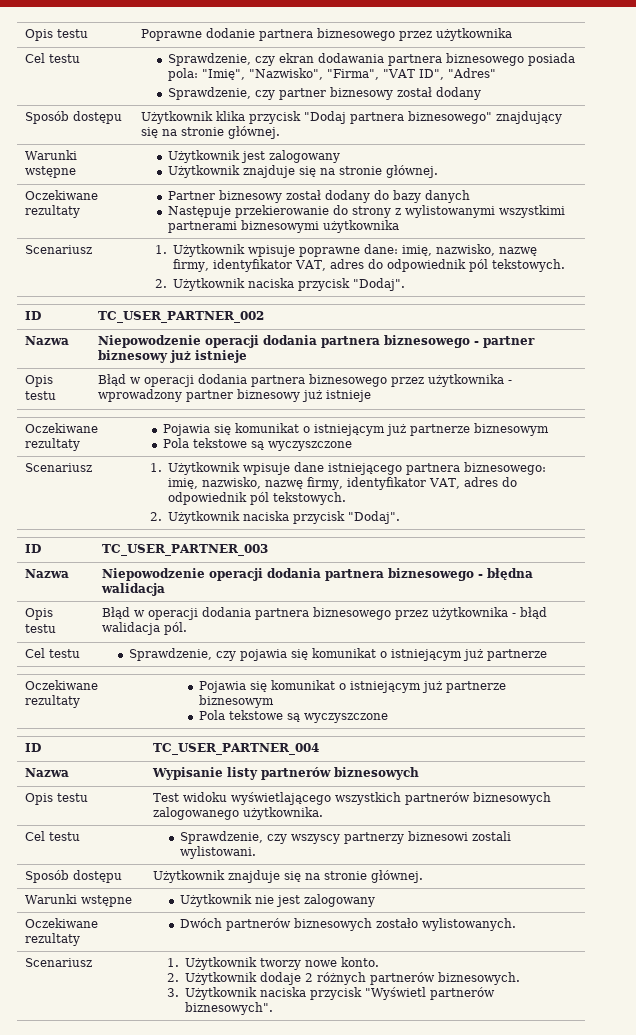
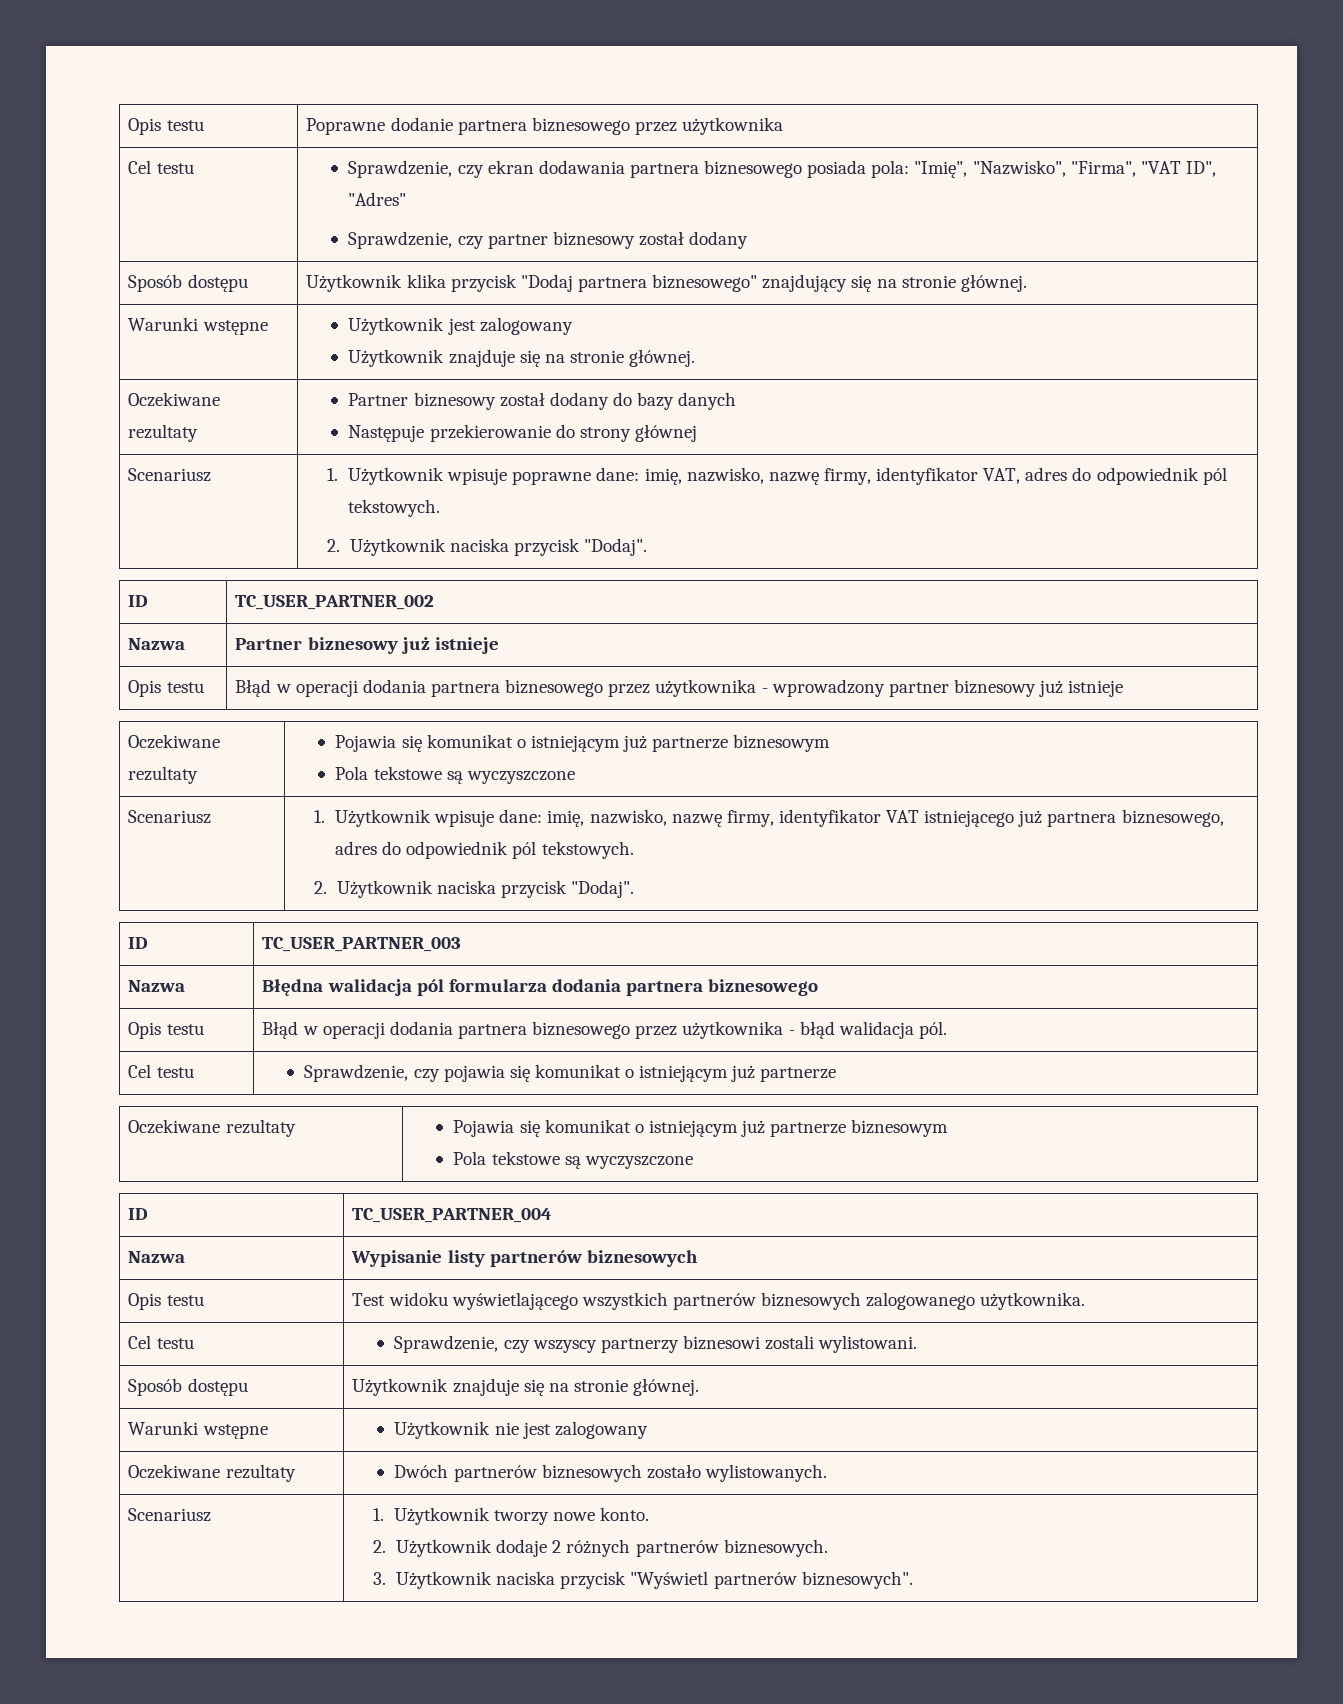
  Oczekiwane rezultaty | Partner biznesowy został dodany do bazy danych
- Następuje przekierowanie do strony z wylistowanymi wszystkimi partnerami biznesowymi użytkownika
+ Następuje przekierowanie do strony głównej
- Nazwa | Niepowodzenie operacji dodania partnera biznesowego - partner biznesowy już istnieje
+ Nazwa | Partner biznesowy już istnieje
- Scenariusz | 1. Użytkownik wpisuje dane istniejącego partnera biznesowego: imię, nazwisko, nazwę firmy, identyfikator VAT, adres do odpowiednik pól tekstowych.
+ Scenariusz | 1. Użytkownik wpisuje dane: imię, nazwisko, nazwę firmy, identyfikator VAT istniejącego już partnera biznesowego, adres do odpowiednik pól tekstowych.
- Nazwa | Niepowodzenie operacji dodania partnera biznesowego - błędna walidacja
+ Nazwa | Błędna walidacja pól formularza dodania partnera biznesowego

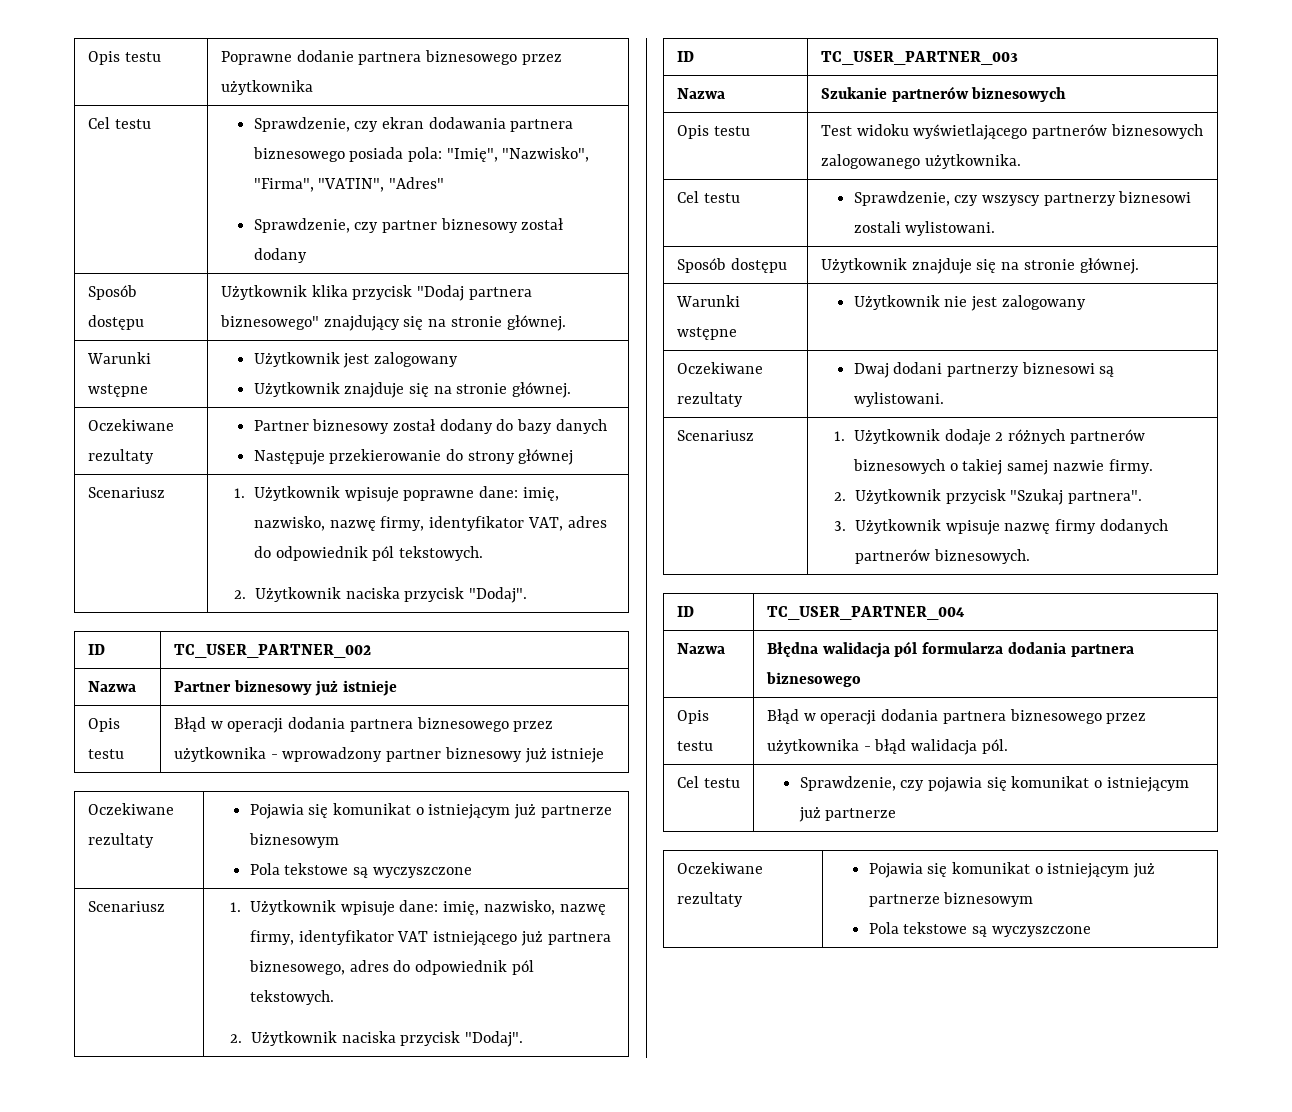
- Cel testu | Sprawdzenie, czy ekran dodawania partnera biznesowego posiada pola: "Imię", "Nazwisko", "Firma", "VAT ID", "Adres"
+ Cel testu | Sprawdzenie, czy ekran dodawania partnera biznesowego posiada pola: "Imię", "Nazwisko", "Firma", "VATIN", "Adres"
+ Nazwa | Szukanie partnerów biznesowych
+ Opis testu | Test widoku wyświetlającego partnerów biznesowych zalogowanego użytkownika.
+ Cel testu | Sprawdzenie, czy wszyscy partnerzy biznesowi zostali wylistowani.
+ Sposób dostępu | Użytkownik znajduje się na stronie głównej.
+ Warunki wstępne | Użytkownik nie jest zalogowany
+ Oczekiwane rezultaty | Dwaj dodani partnerzy biznesowi są wylistowani.
+ Scenariusz | 1. Użytkownik dodaje 2 różnych partnerów biznesowych o takiej samej nazwie firmy.
+ 2. Użytkownik przycisk "Szukaj partnera".
+ 3. Użytkownik wpisuje nazwę firmy dodanych partnerów biznesowych.
+ ID | TC_USER_PARTNER_004
- ID | TC_USER_PARTNER_004
- Nazwa | Wypisanie listy partnerów biznesowych
- Opis testu | Test widoku wyświetlającego wszystkich partnerów biznesowych zalogowanego użytkownika.
- Cel testu | Sprawdzenie, czy wszyscy partnerzy biznesowi zostali wylistowani.
- Sposób dostępu | Użytkownik znajduje się na stronie głównej.
- Warunki wstępne | Użytkownik nie jest zalogowany
- Oczekiwane rezultaty | Dwóch partnerów biznesowych zostało wylistowanych.
- Scenariusz | 1. Użytkownik tworzy nowe konto.
- 2. Użytkownik dodaje 2 różnych partnerów biznesowych.
- 3. Użytkownik naciska przycisk "Wyświetl partnerów biznesowych".

